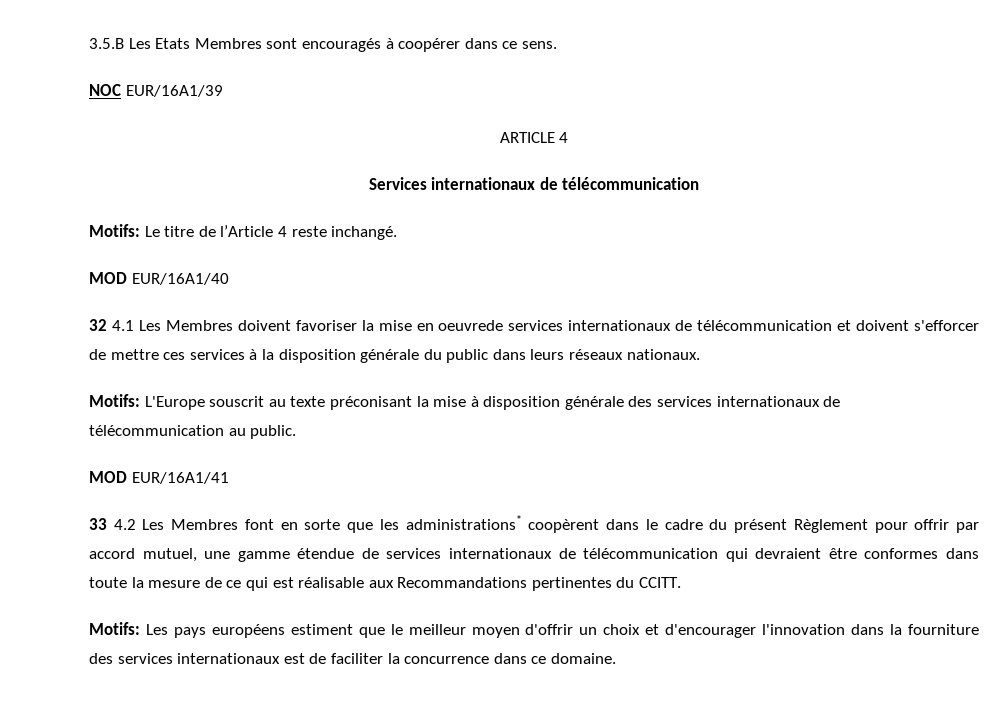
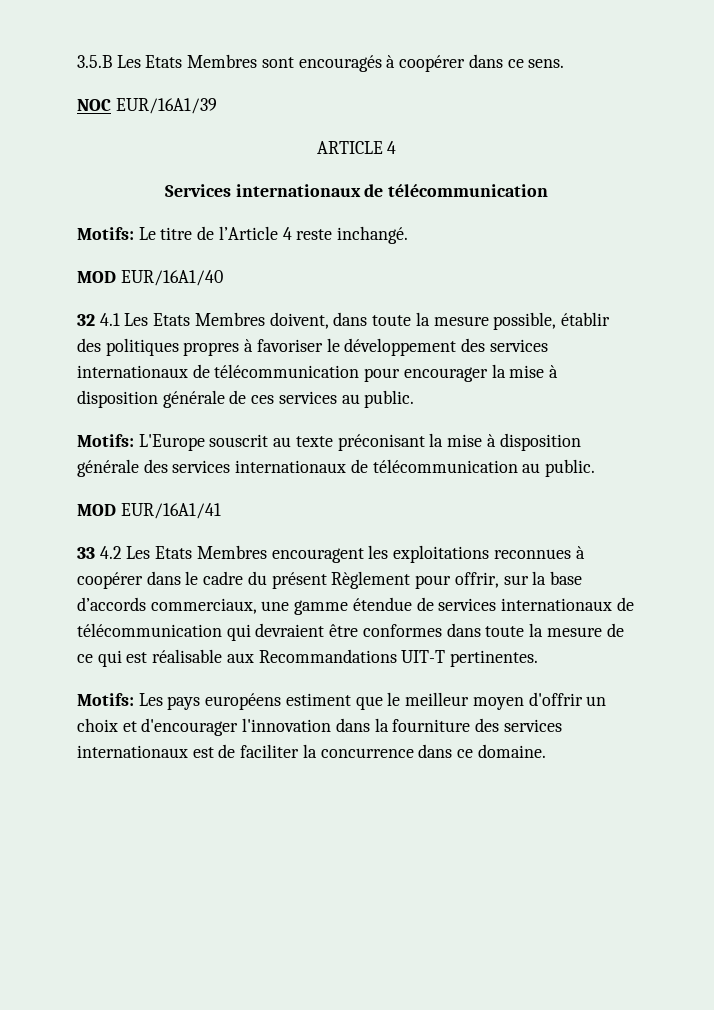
- 32 4.1 Les Membres doivent favoriser la mise en oeuvrede services internationaux de télécommunication et doivent s'efforcer de mettre ces services à la disposition générale du public dans leurs réseaux nationaux.
+ 32 4.1 Les Etats Membres doivent, dans toute la mesure possible, établir des politiques propres à favoriser le développement des services internationaux de télécommunication pour encourager la mise à disposition générale de ces services au public.
- 33 4.2 Les Membres font en sorte que les administrations* coopèrent dans le cadre du présent Règlement pour offrir par accord mutuel, une gamme étendue de services internationaux de télécommunication qui devraient être conformes dans toute la mesure de ce qui est réalisable aux Recommandations pertinentes du CCITT.
+ 33 4.2 Les Etats Membres encouragent les exploitations reconnues à coopérer dans le cadre du présent Règlement pour offrir, sur la base d’accords commerciaux, une gamme étendue de services internationaux de télécommunication qui devraient être conformes dans toute la mesure de ce qui est réalisable aux Recommandations UIT-T pertinentes.

